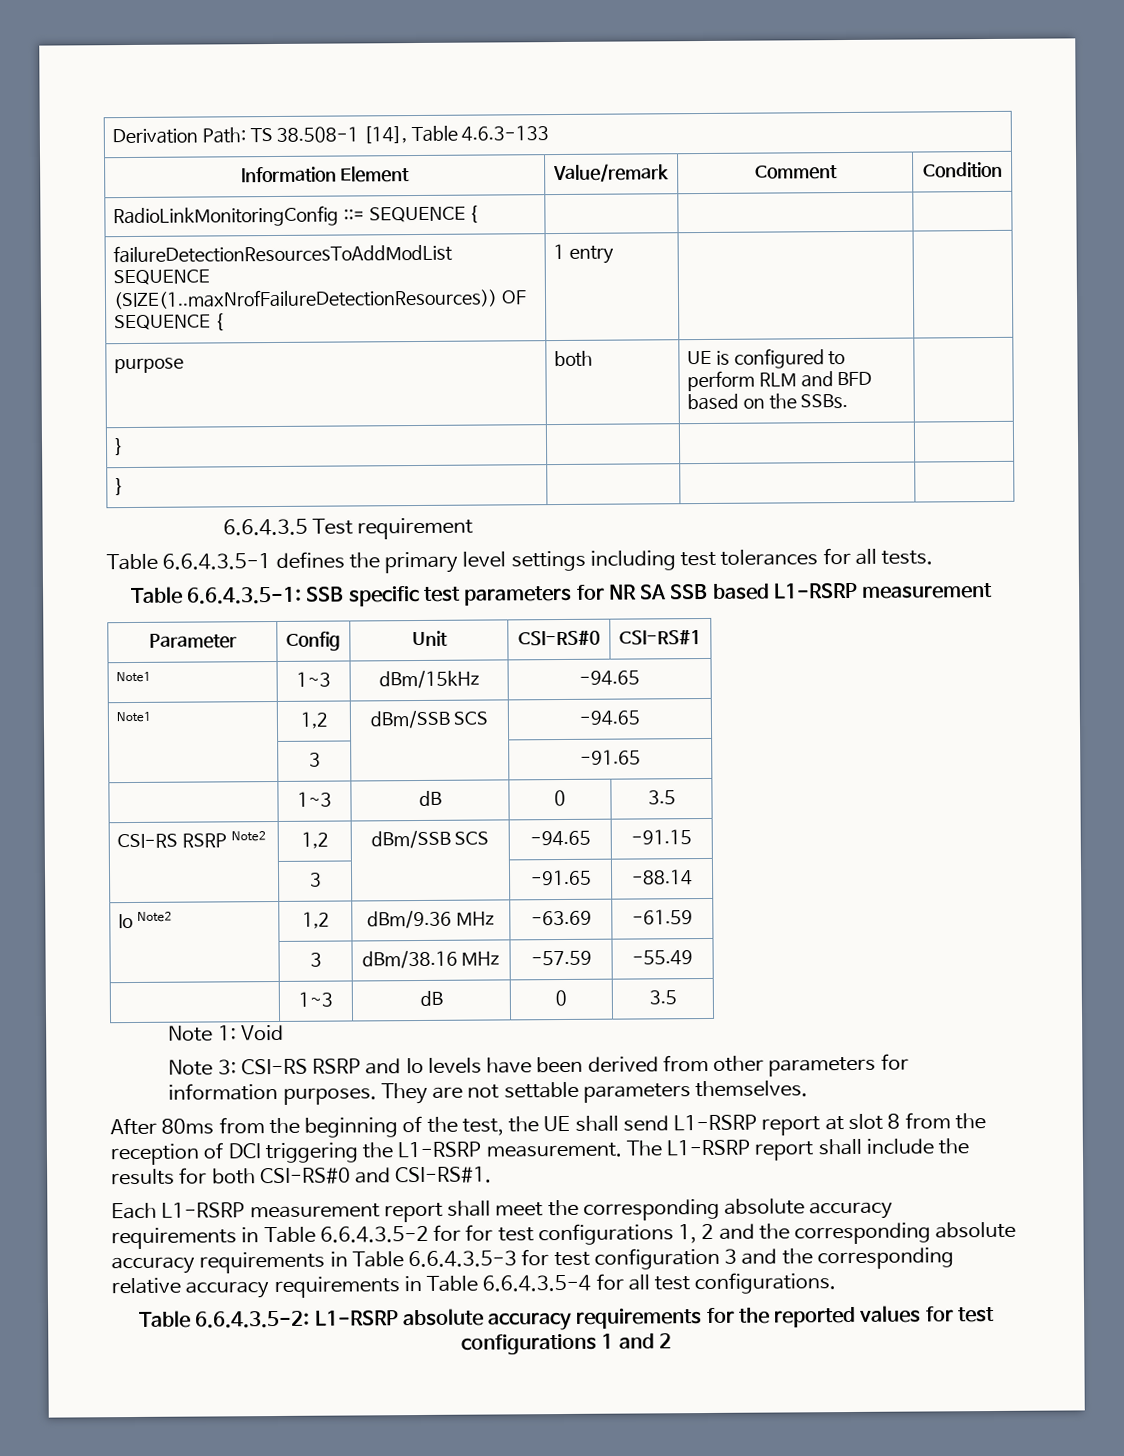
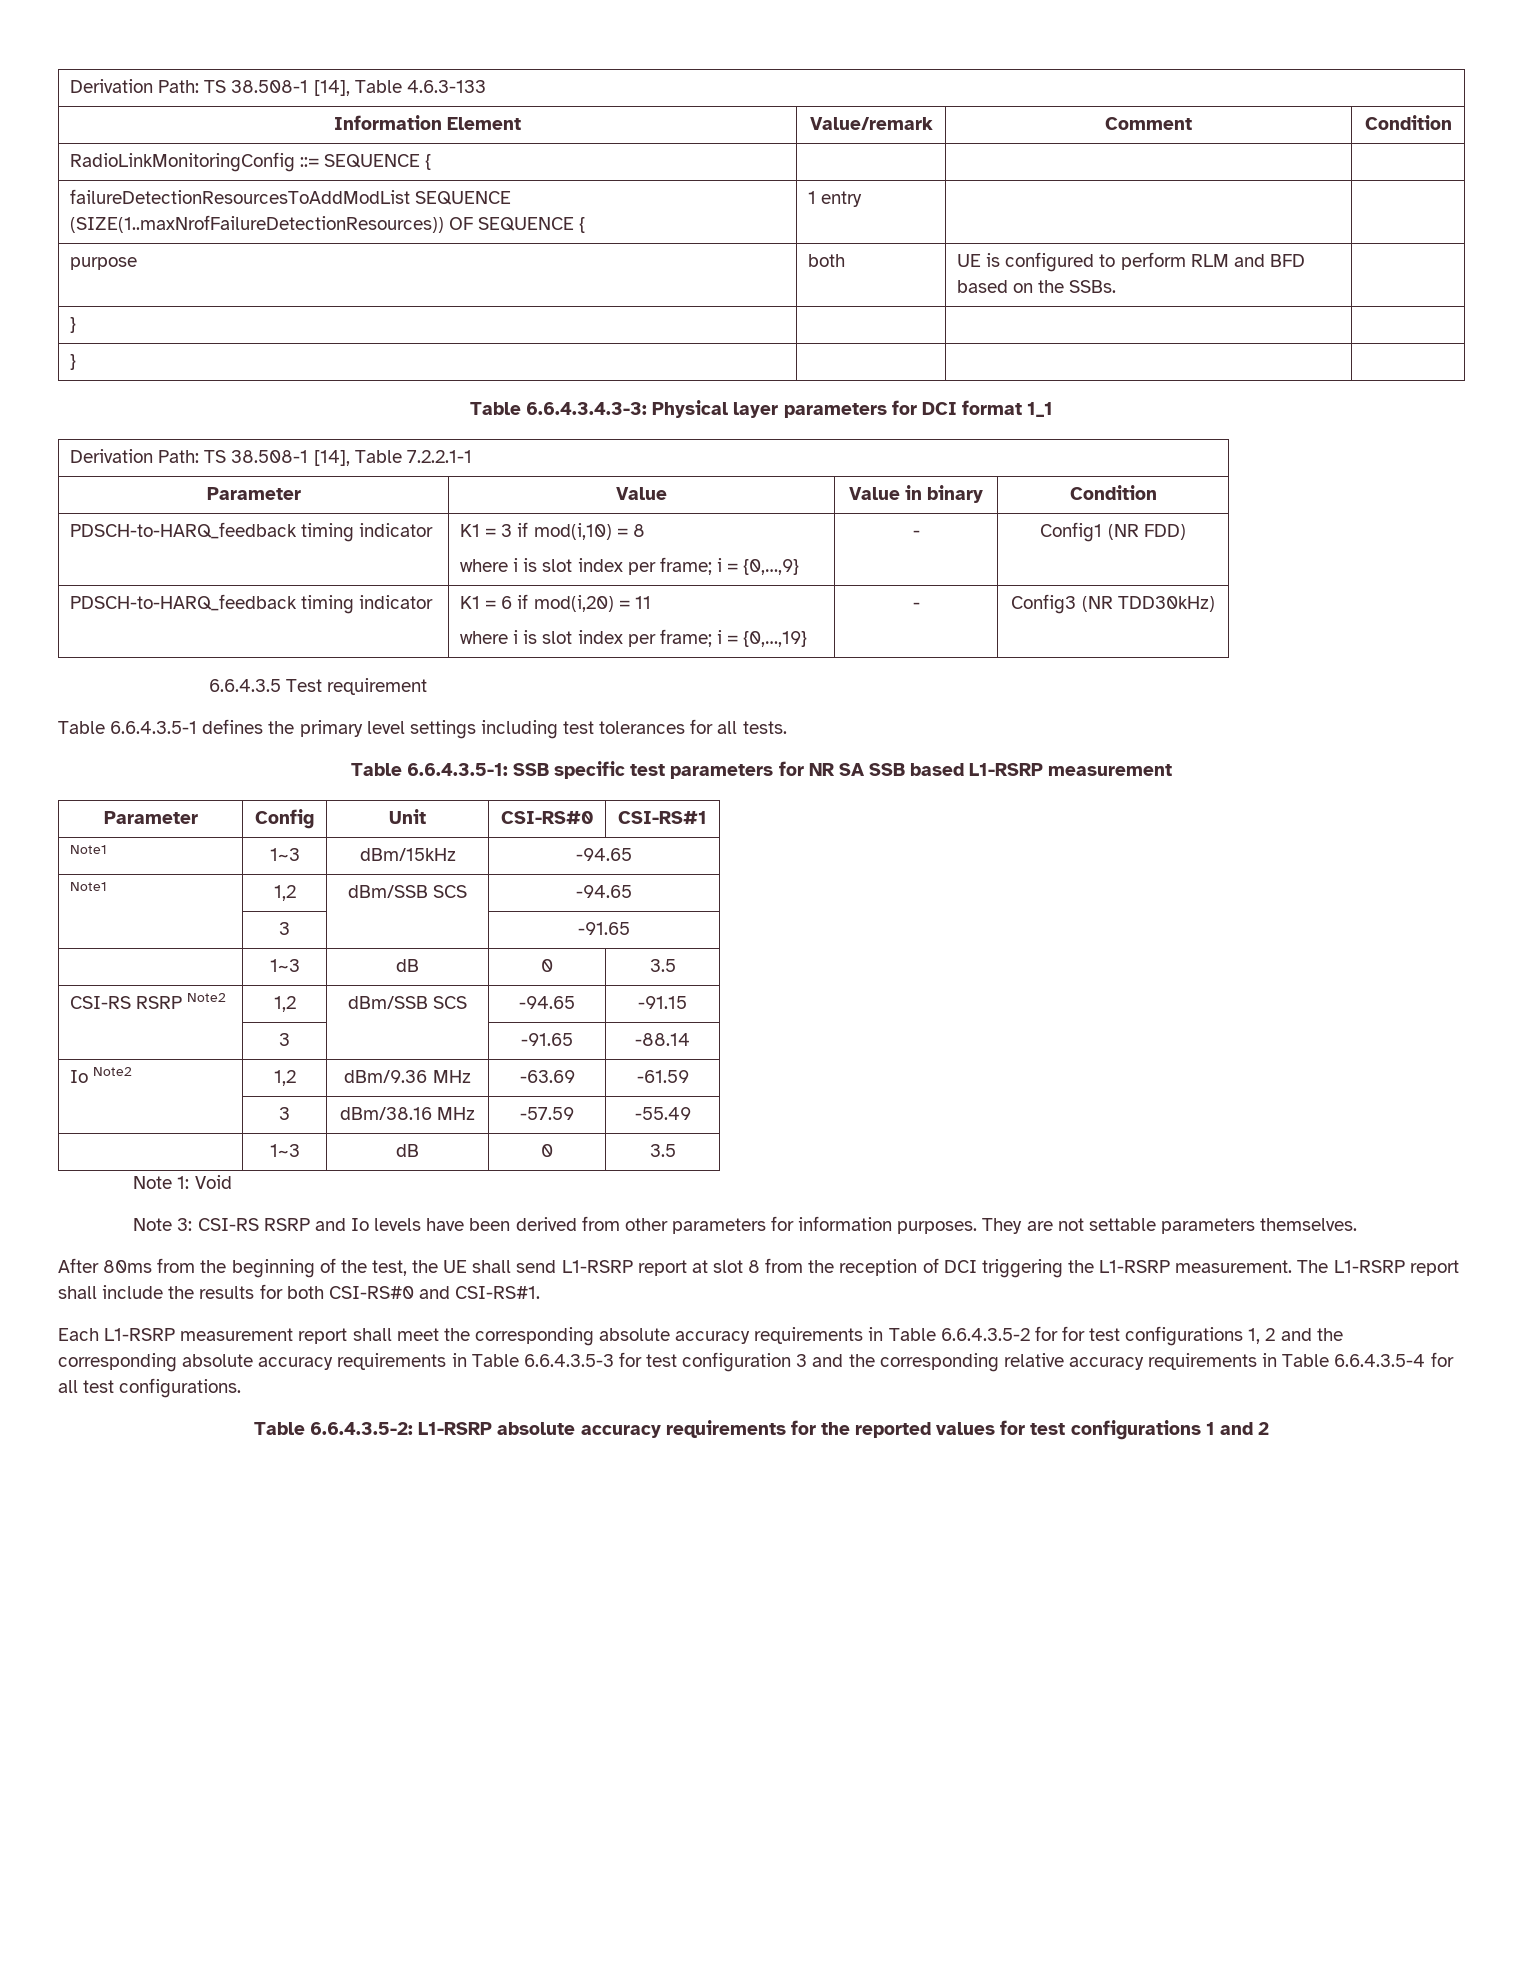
+ Table 6.6.4.3.4.3-3: Physical layer parameters for DCI format 1_1
+ Derivation Path: TS 38.508-1 [14], Table 7.2.2.1-1
+ Parameter | Value | Value in binary | Condition
+ PDSCH-to-HARQ_feedback timing indicator | K1 = 3 if mod(i,10) = 8
+ where i is slot index per frame; i = {0,…,9} | - | Config1 (NR FDD)
+ PDSCH-to-HARQ_feedback timing indicator | K1 = 6 if mod(i,20) = 11
+ where i is slot index per frame; i = {0,…,19} | - | Config3 (NR TDD30kHz)

